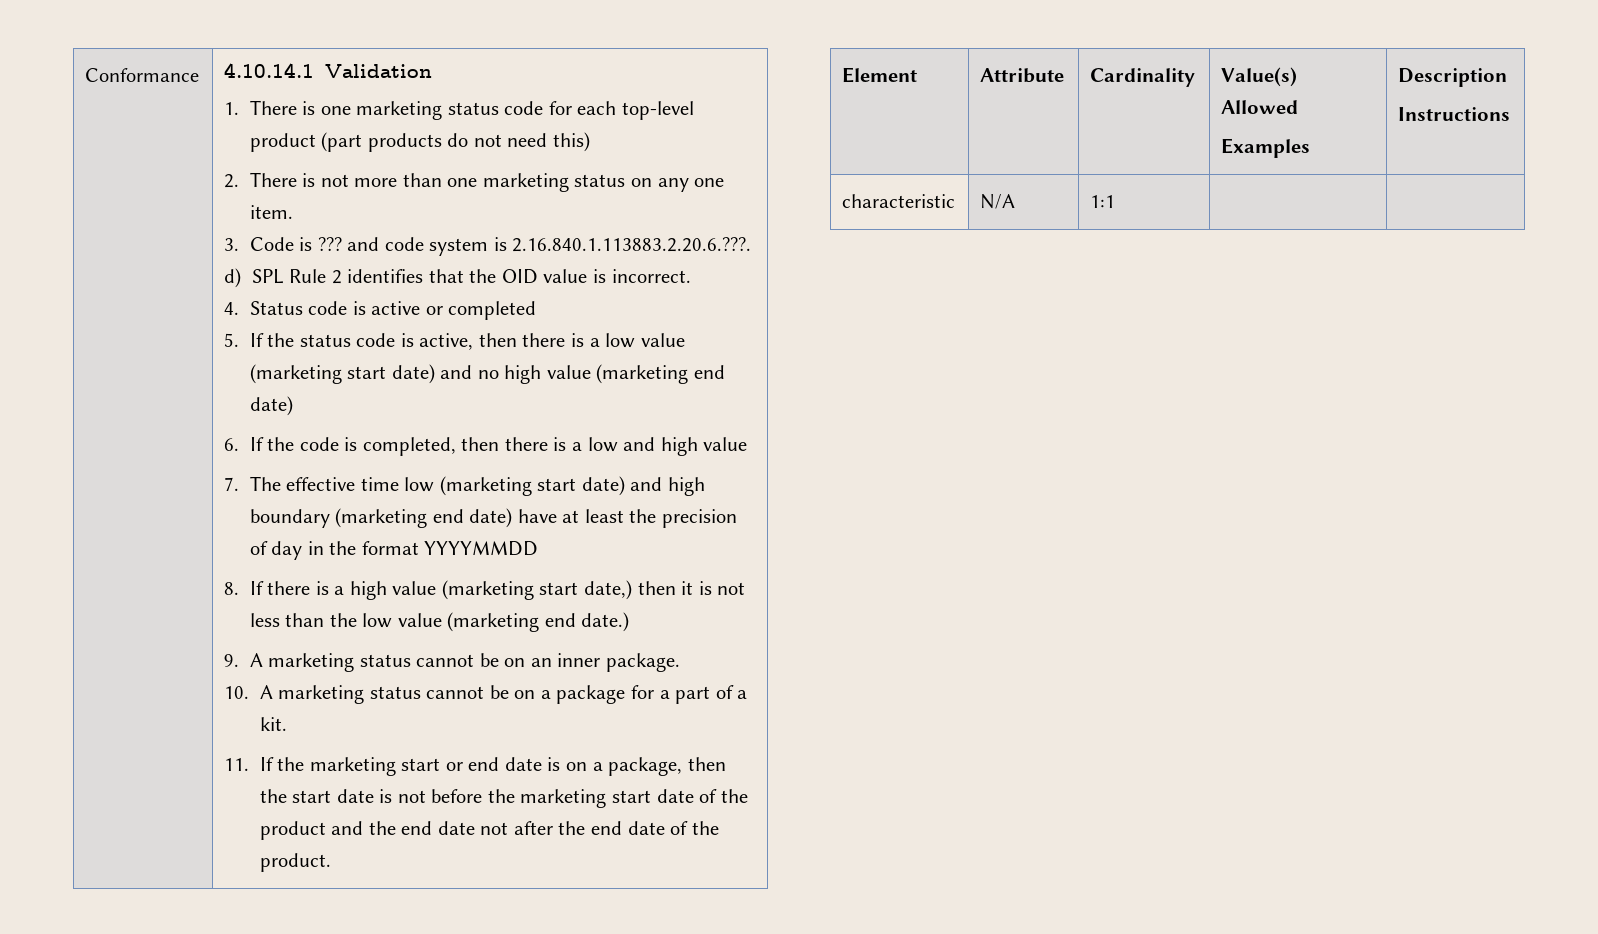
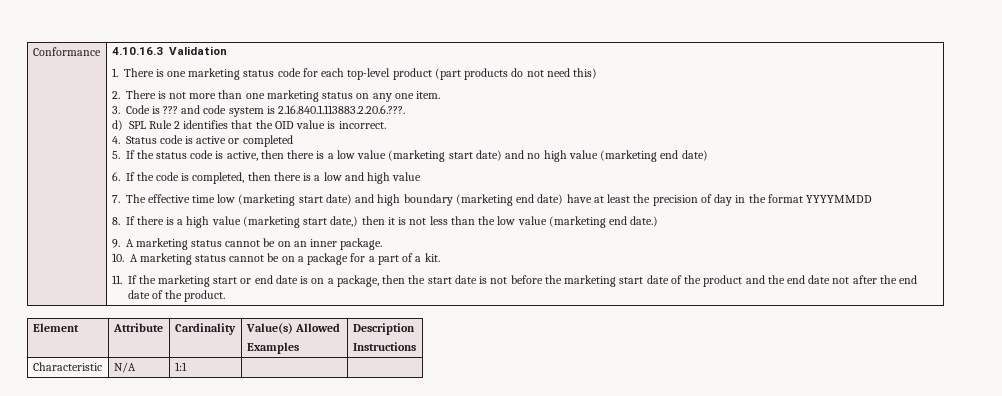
- 4.10.14.1 Validation
+ 4.10.16.3 Validation
- characteristic | N/A | 1:1 | |
+ Characteristic | N/A | 1:1 | |

